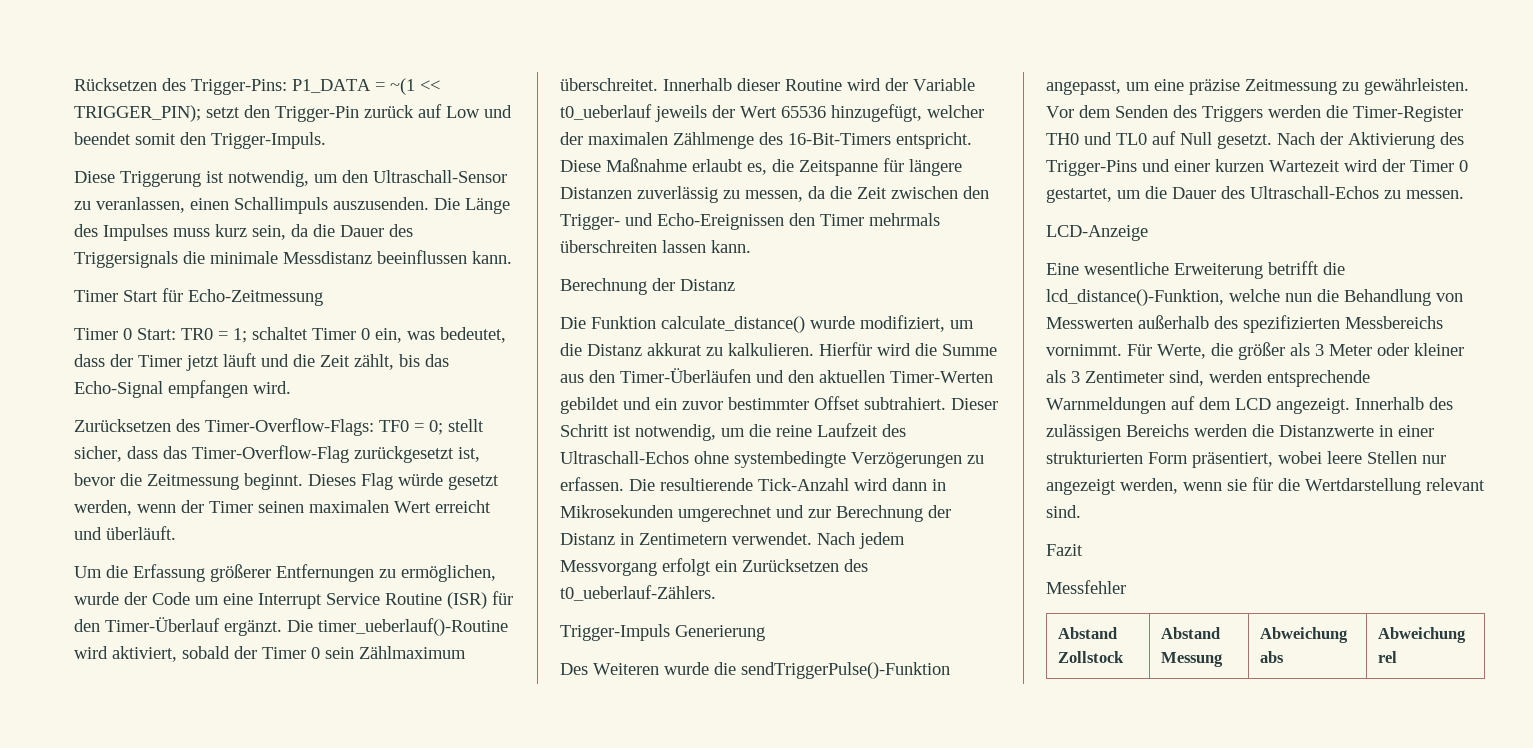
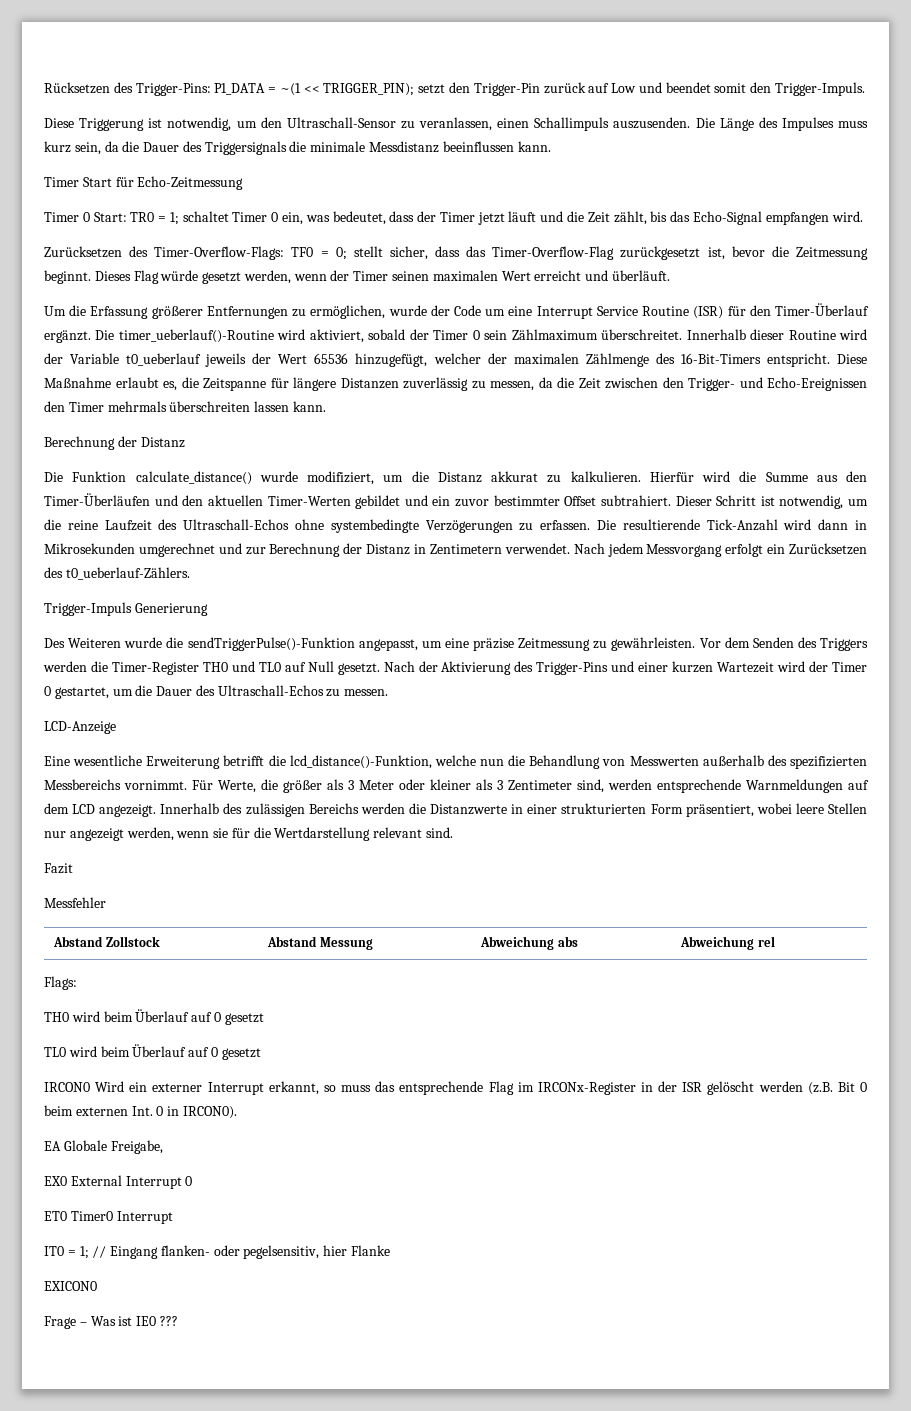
+ Flags:
+ TH0 wird beim Überlauf auf 0 gesetzt
+ TL0 wird beim Überlauf auf 0 gesetzt
+ IRCON0 Wird ein externer Interrupt erkannt, so muss das entsprechende Flag im IRCONx-Register in der ISR gelöscht werden (z.B. Bit 0 beim externen Int. 0 in IRCON0).
+ EA Globale Freigabe,
+ EX0 External Interrupt 0
+ ET0 Timer0 Interrupt
+ IT0 = 1; // Eingang flanken- oder pegelsensitiv, hier Flanke
+ EXICON0
+ Frage – Was ist IE0 ???

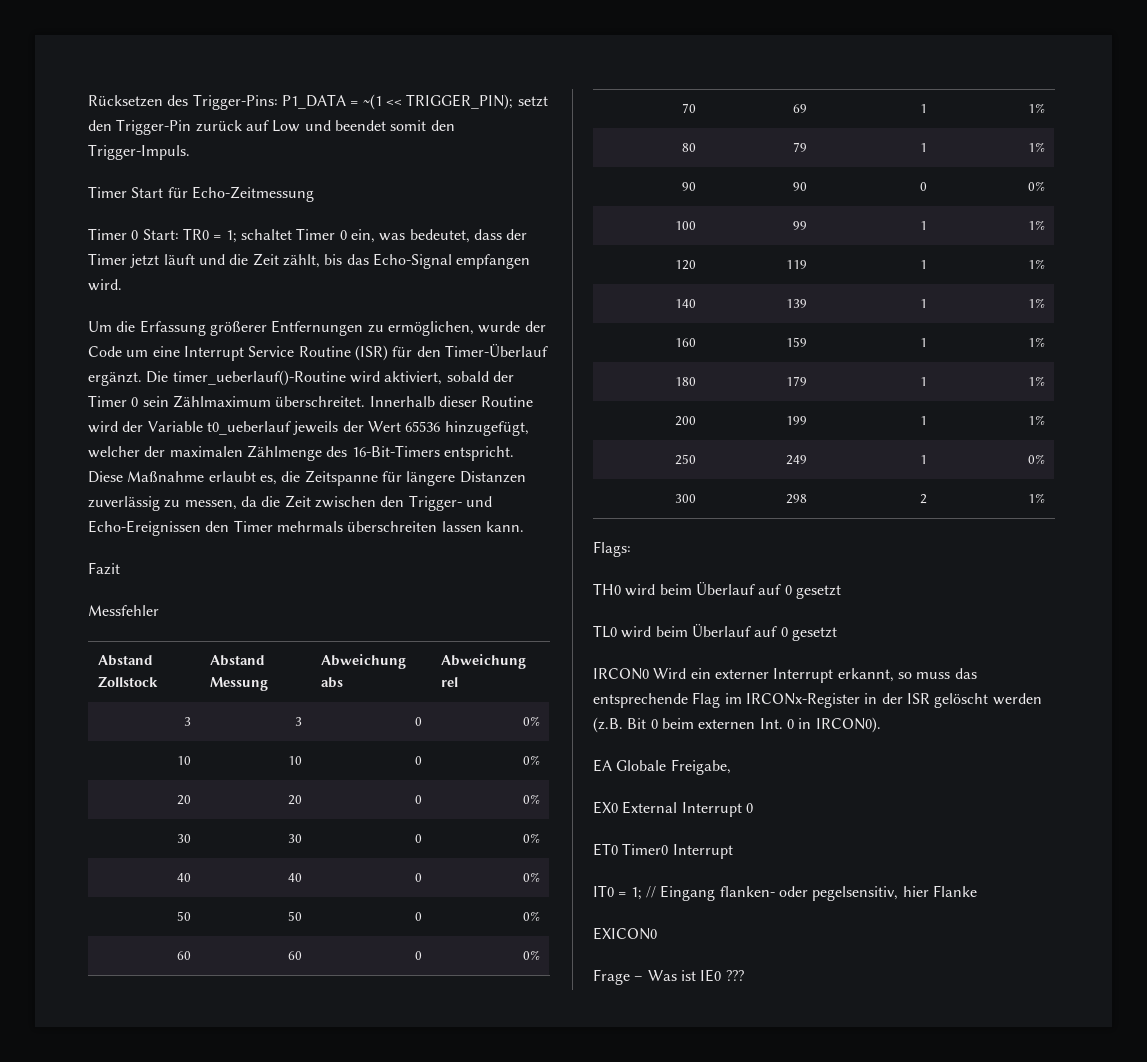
- Diese Triggerung ist notwendig, um den Ultraschall-Sensor zu veranlassen, einen Schallimpuls auszusenden. Die Länge des Impulses muss kurz sein, da die Dauer des Triggersignals die minimale Messdistanz beeinflussen kann.
- Zurücksetzen des Timer-Overflow-Flags: TF0 = 0; stellt sicher, dass das Timer-Overflow-Flag zurückgesetzt ist, bevor die Zeitmessung beginnt. Dieses Flag würde gesetzt werden, wenn der Timer seinen maximalen Wert erreicht und überläuft.
  Diese Maßnahme erlaubt es, die Zeitspanne für längere Distanzen zuverlässig zu messen, da die Zeit zwischen den Trigger- und Echo-Ereignissen den Timer mehrmals überschreiten lassen kann.
- Berechnung der Distanz
- Die Funktion calculate_distance() wurde modifiziert, um die Distanz akkurat zu kalkulieren. Hierfür wird die Summe aus den Timer-Überläufen und den aktuellen Timer-Werten gebildet und ein zuvor bestimmter Offset subtrahiert. Dieser Schritt ist notwendig, um die reine Laufzeit des Ultraschall-Echos ohne systembedingte Verzögerungen zu erfassen. Die resultierende Tick-Anzahl wird dann in Mikrosekunden umgerechnet und zur Berechnung der Distanz in Zentimetern verwendet. Nach jedem Messvorgang erfolgt ein Zurücksetzen des t0_ueberlauf-Zählers.
- Trigger-Impuls Generierung
- Des Weiteren wurde die sendTriggerPulse()-Funktion angepasst, um eine präzise Zeitmessung zu gewährleisten. Vor dem Senden des Triggers werden die Timer-Register TH0 und TL0 auf Null gesetzt. Nach der Aktivierung des Trigger-Pins und einer kurzen Wartezeit wird der Timer 0 gestartet, um die Dauer des Ultraschall-Echos zu messen.
- LCD-Anzeige
- Eine wesentliche Erweiterung betrifft die lcd_distance()-Funktion, welche nun die Behandlung von Messwerten außerhalb des spezifizierten Messbereichs vornimmt. Für Werte, die größer als 3 Meter oder kleiner als 3 Zentimeter sind, werden entsprechende Warnmeldungen auf dem LCD angezeigt. Innerhalb des zulässigen Bereichs werden die Distanzwerte in einer strukturierten Form präsentiert, wobei leere Stellen nur angezeigt werden, wenn sie für die Wertdarstellung relevant sind.
+ 3 | 3 | 0 | 0%
+ 10 | 10 | 0 | 0%
+ 20 | 20 | 0 | 0%
+ 30 | 30 | 0 | 0%
+ 40 | 40 | 0 | 0%
+ 50 | 50 | 0 | 0%
+ 60 | 60 | 0 | 0%
+ 70 | 69 | 1 | 1%
+ 80 | 79 | 1 | 1%
+ 90 | 90 | 0 | 0%
+ 100 | 99 | 1 | 1%
+ 120 | 119 | 1 | 1%
+ 140 | 139 | 1 | 1%
+ 160 | 159 | 1 | 1%
+ 180 | 179 | 1 | 1%
+ 200 | 199 | 1 | 1%
+ 250 | 249 | 1 | 0%
+ 300 | 298 | 2 | 1%

